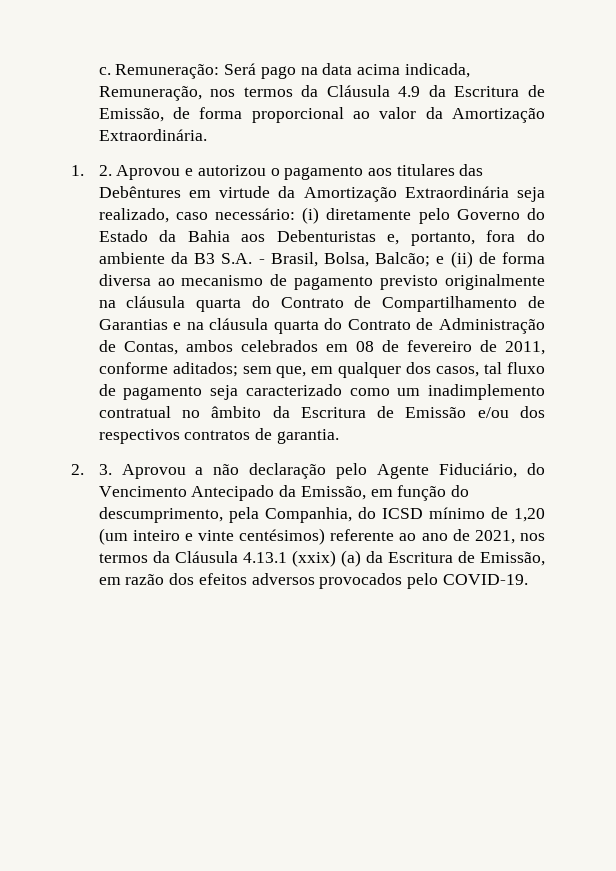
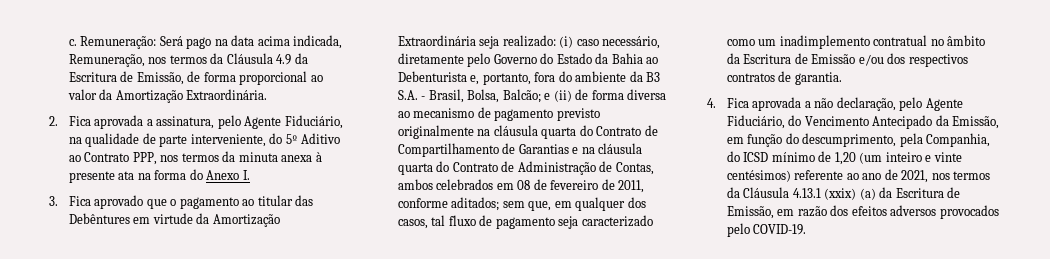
- 1. 2. Aprovou e autorizou o pagamento aos titulares das Debêntures em virtude da Amortização Extraordinária seja realizado, caso necessário: (i) diretamente pelo Governo do Estado da Bahia aos Debenturistas e, portanto, fora do ambiente da B3 S.A. - Brasil, Bolsa, Balcão;
+ 2. Fica aprovada a assinatura, pelo Agente Fiduciário, na qualidade de parte interveniente, do 5º Aditivo ao Contrato PPP, nos termos da minuta anexa à presente ata na forma do Anexo I.
+ 3. Fica aprovado que o pagamento ao titular das Debêntures em virtude da Amortização Extraordinária seja realizado: (i) caso necessário, diretamente pelo Governo do Estado da Bahia ao Debenturista e, portanto, fora do ambiente da B3 S.A. - Brasil, Bolsa, Balcão;
- 2. 3. Aprovou a não declaração pelo Agente Fiduciário, do Vencimento Antecipado da Emissão, em função do descumprimento, pela Companhia, do ICSD mínimo de 1,20 (um inteiro e vinte centésimos) referente ao ano de 2021, nos termos da Cláusula 4.13.1 (xxix) (a) da Escritura de Emissão, em razão dos efeitos adversos provocados pelo COVID-19.
+ 4. Fica aprovada a não declaração, pelo Agente Fiduciário, do Vencimento Antecipado da Emissão, em função do descumprimento, pela Companhia, do ICSD mínimo de 1,20 (um inteiro e vinte centésimos) referente ao ano de 2021, nos termos da Cláusula 4.13.1 (xxix) (a) da Escritura de Emissão, em razão dos efeitos adversos provocados pelo COVID-19.

